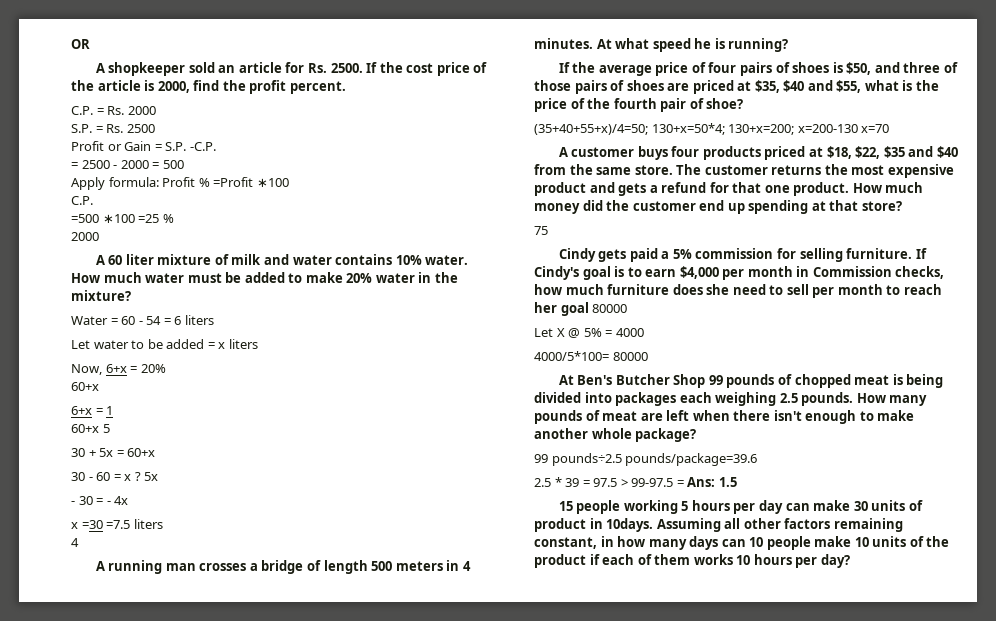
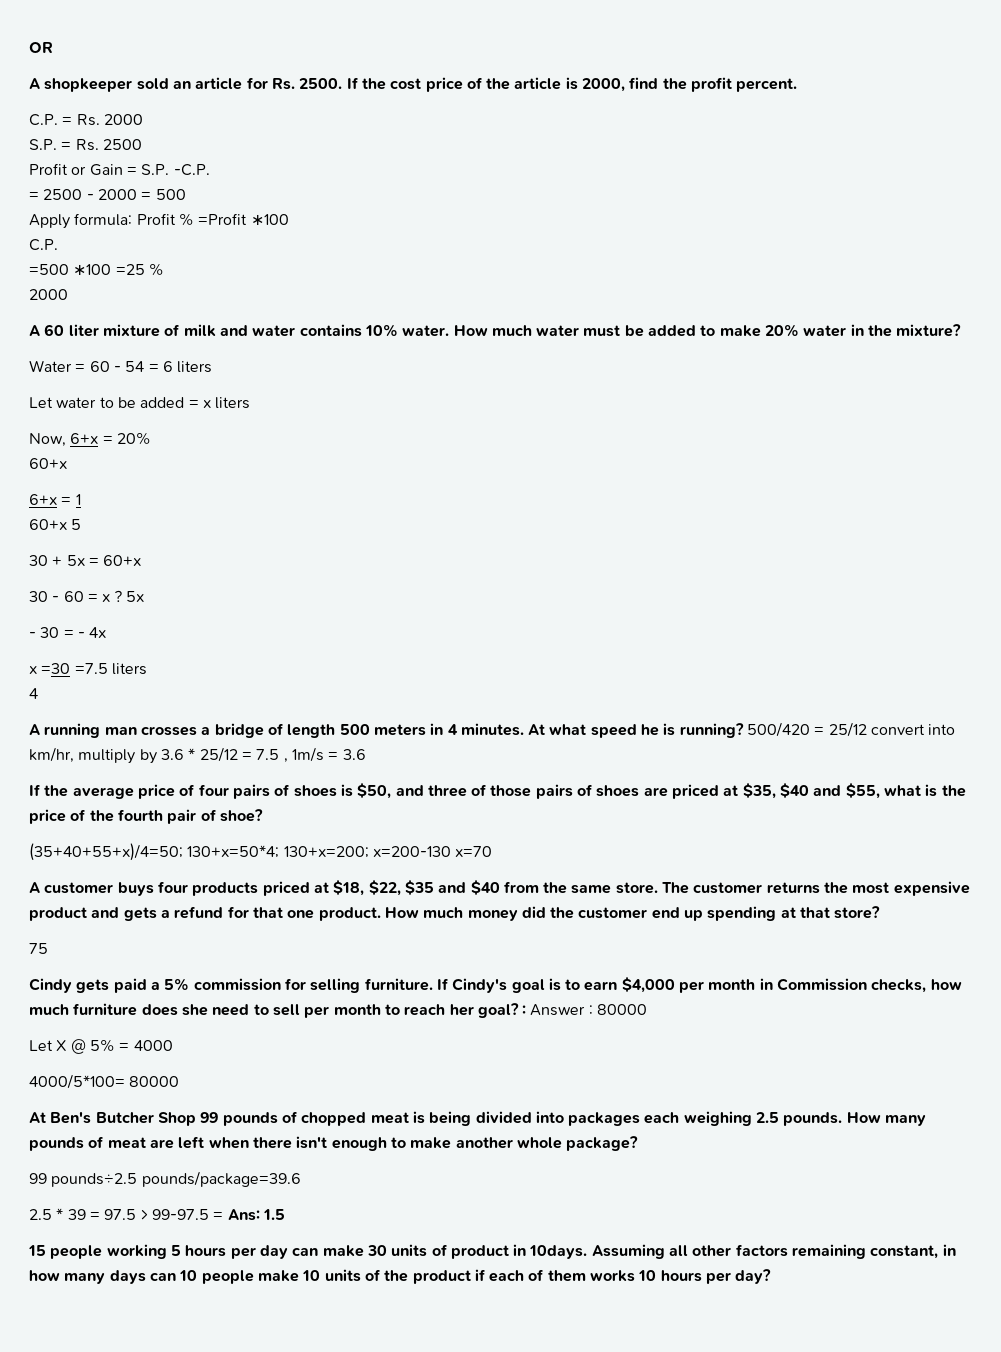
+ 500/420 = 25/12 convert into km/hr, multiply by 3.6 * 25/12 = 7.5 , 1m/s = 3.6
- If Cindy's goal is to earn $4,000 per month in Commission checks, how much furniture does she need to sell per month to reach her goal 80000
+ If Cindy's goal is to earn $4,000 per month in Commission checks, how much furniture does she need to sell per month to reach her goal? : Answer : 80000

